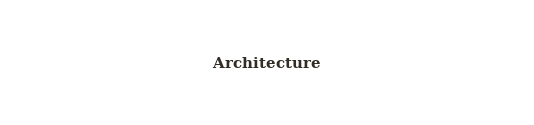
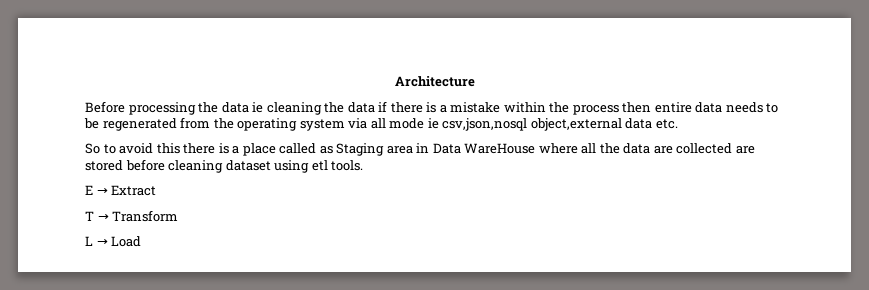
+ Before processing the data ie cleaning the data if there is a mistake within the process then entire data needs to be regenerated from the operating system via all mode ie csv,json,nosql object,external data etc.
+ So to avoid this there is a place called as Staging area in Data WareHouse where all the data are collected are stored before cleaning dataset using etl tools.
+ E → Extract
+ T → Transform
+ L → Load

